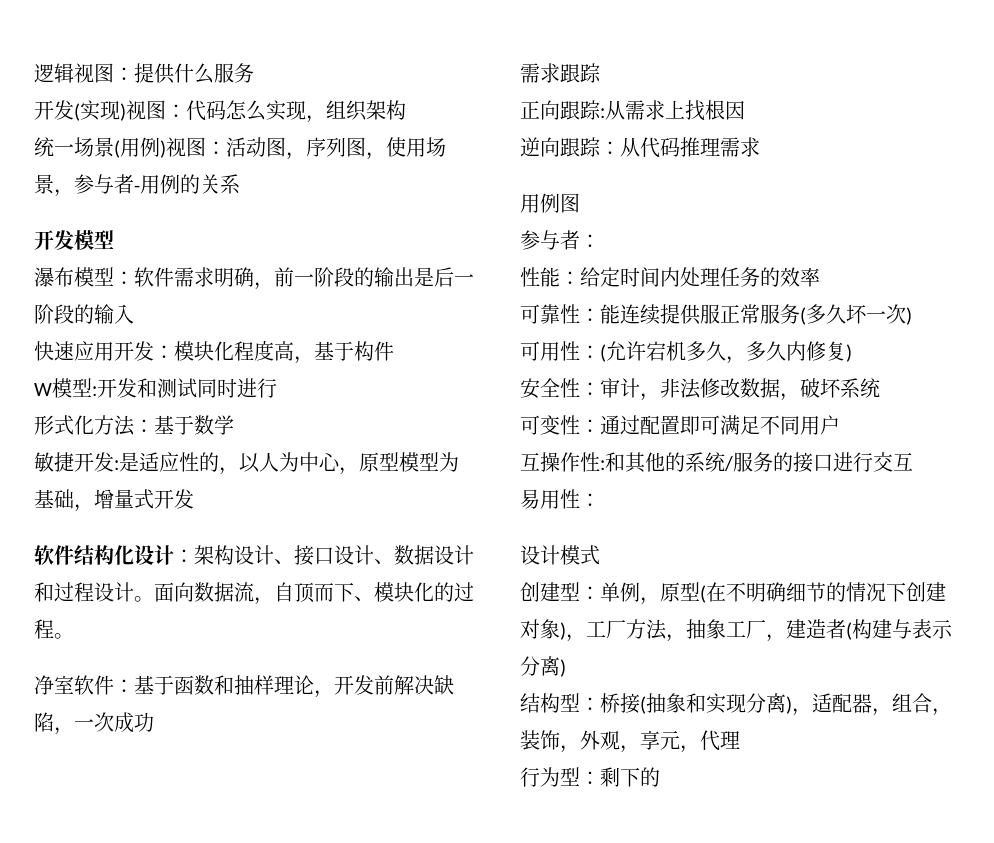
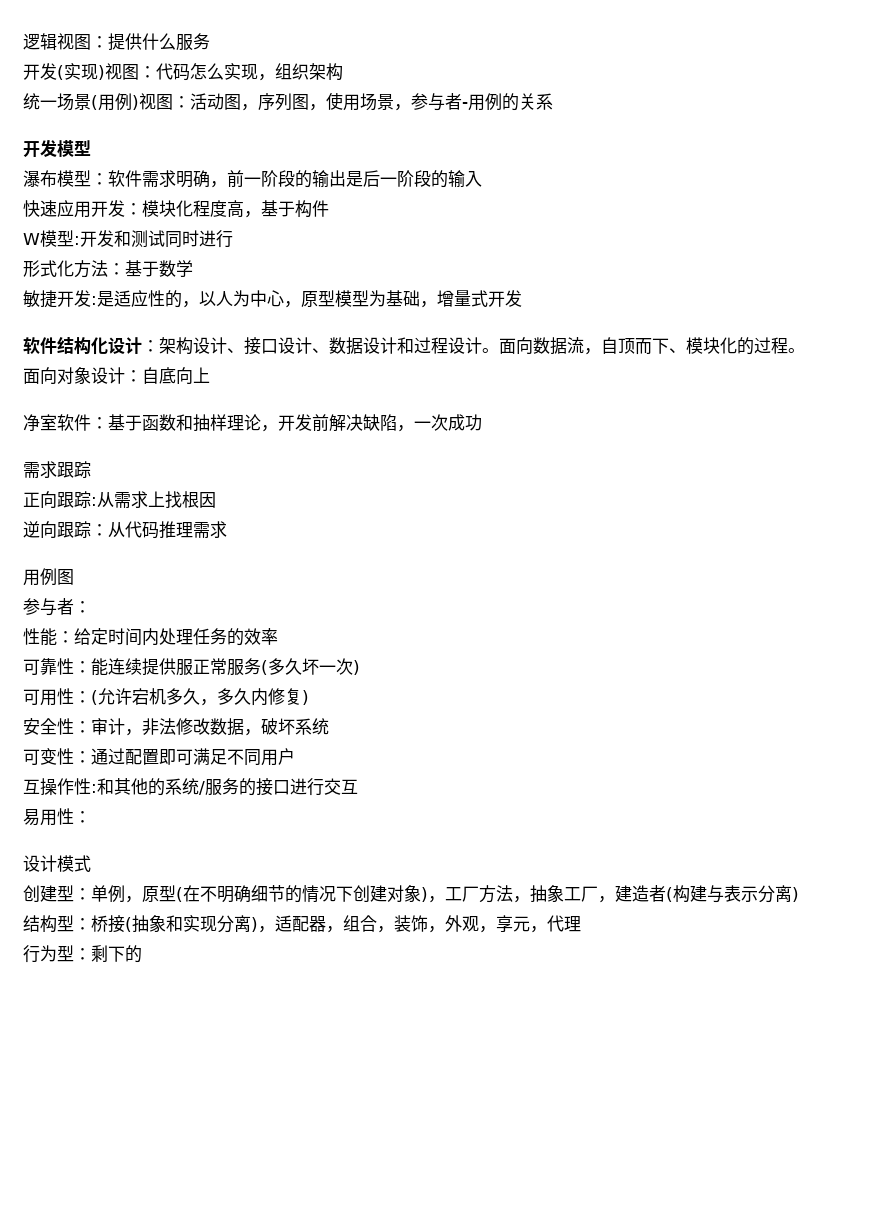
+ 面向对象设计：自底向上

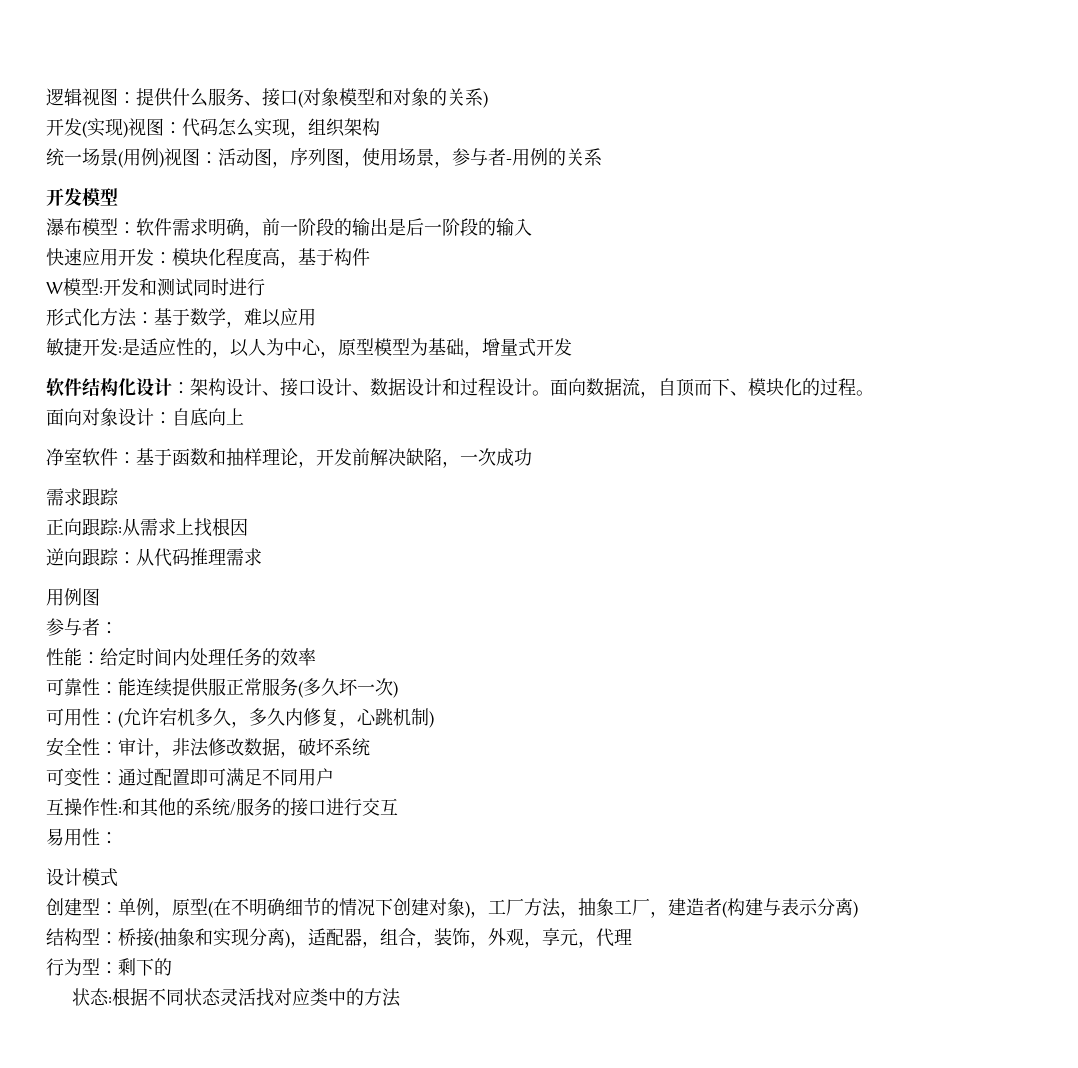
- 逻辑视图：提供什么服务
+ 逻辑视图：提供什么服务、接口(对象模型和对象的关系)
- 形式化方法：基于数学
+ 形式化方法：基于数学，难以应用
- 可用性：(允许宕机多久，多久内修复)
+ 可用性：(允许宕机多久，多久内修复，心跳机制)
+ 状态:根据不同状态灵活找对应类中的方法

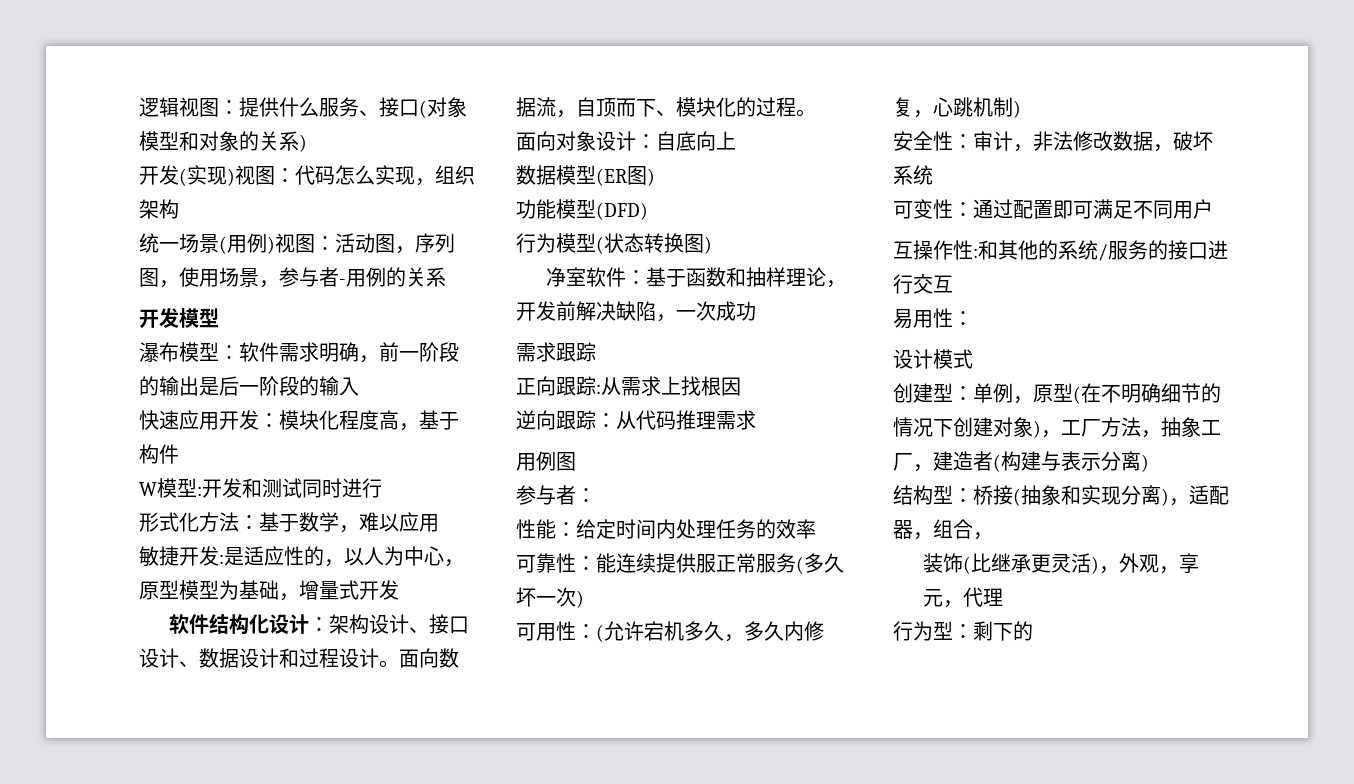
+ 数据模型(ER图)
+ 功能模型(DFD)
+ 行为模型(状态转换图)
- 结构型：桥接(抽象和实现分离)，适配器，组合，装饰，外观，享元，代理
+ 结构型：桥接(抽象和实现分离)，适配器，组合，
+ 装饰(比继承更灵活)，外观，享元，代理
- 状态:根据不同状态灵活找对应类中的方法

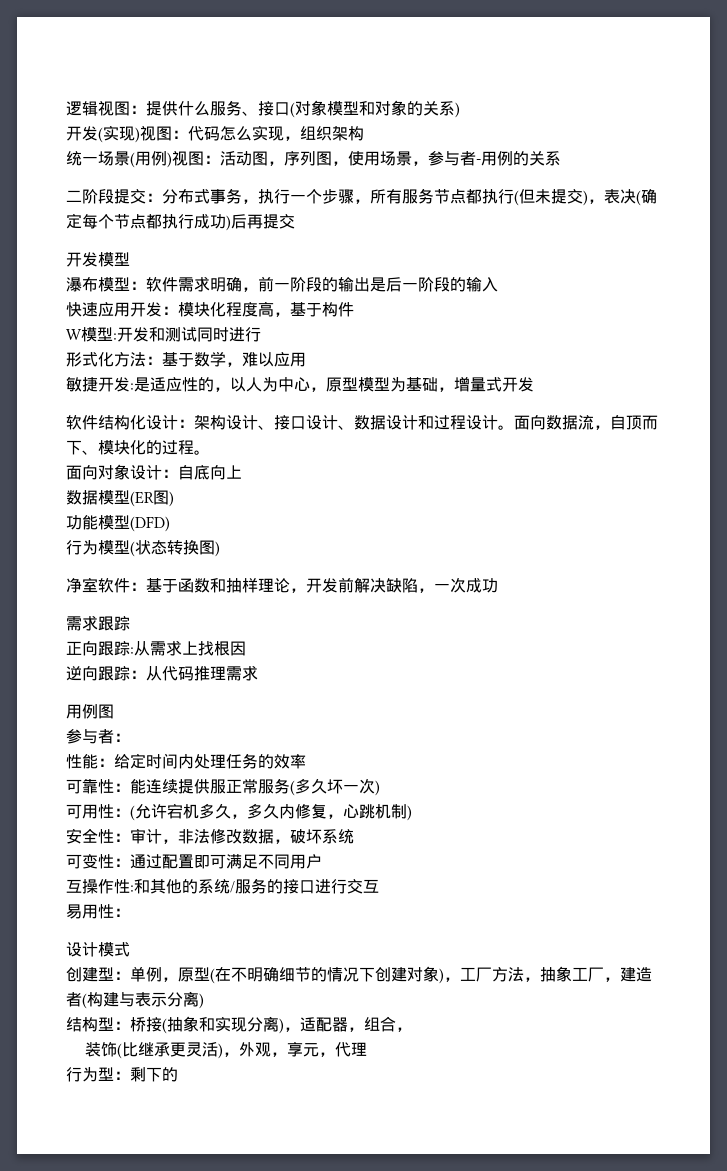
+ 二阶段提交：分布式事务，执行一个步骤，所有服务节点都执行(但未提交)，表决(确定每个节点都执行成功)后再提交

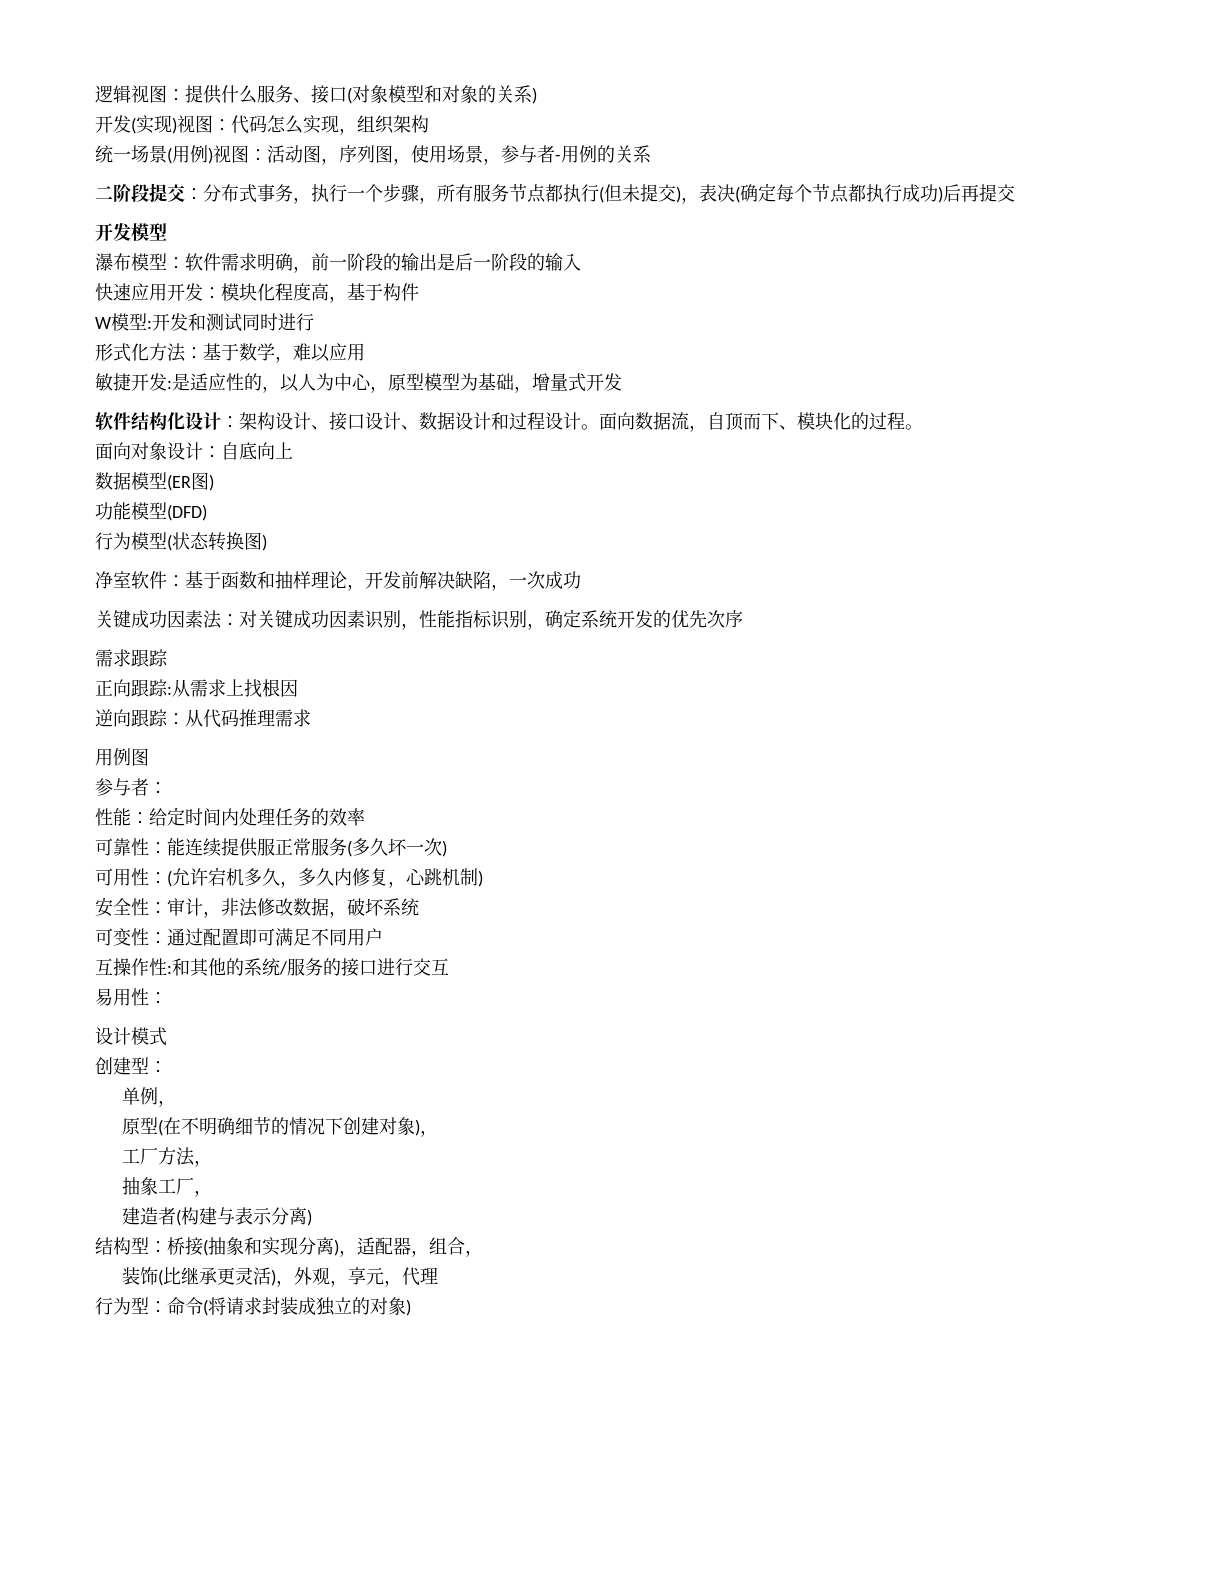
+ 关键成功因素法：对关键成功因素识别，性能指标识别，确定系统开发的优先次序
- 创建型：单例，原型(在不明确细节的情况下创建对象)，工厂方法，抽象工厂，建造者(构建与表示分离)
+ 创建型：
+ 单例，
+ 原型(在不明确细节的情况下创建对象)，
+ 工厂方法，
+ 抽象工厂，
+ 建造者(构建与表示分离)
- 行为型：剩下的
+ 行为型：命令(将请求封装成独立的对象)

